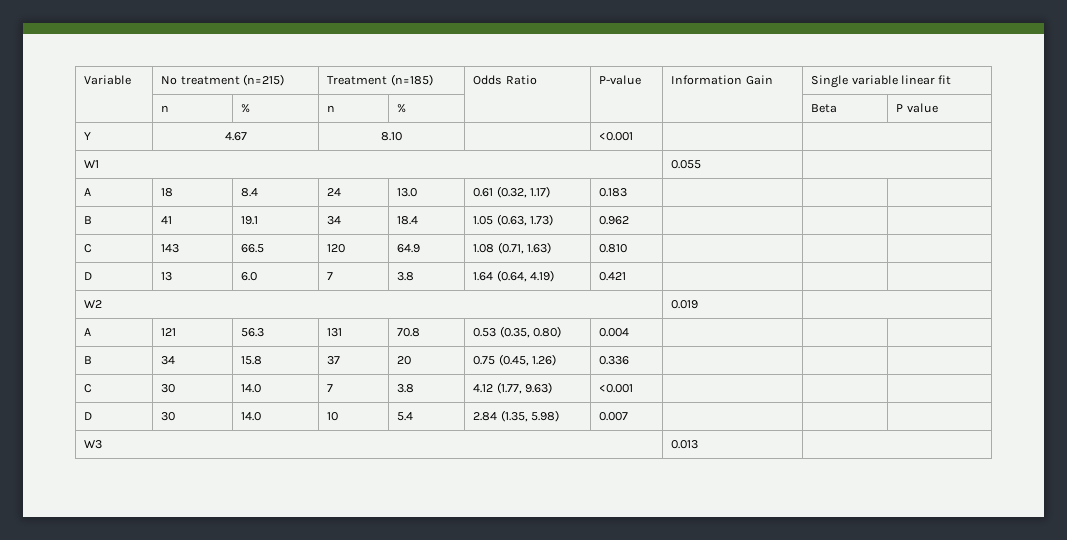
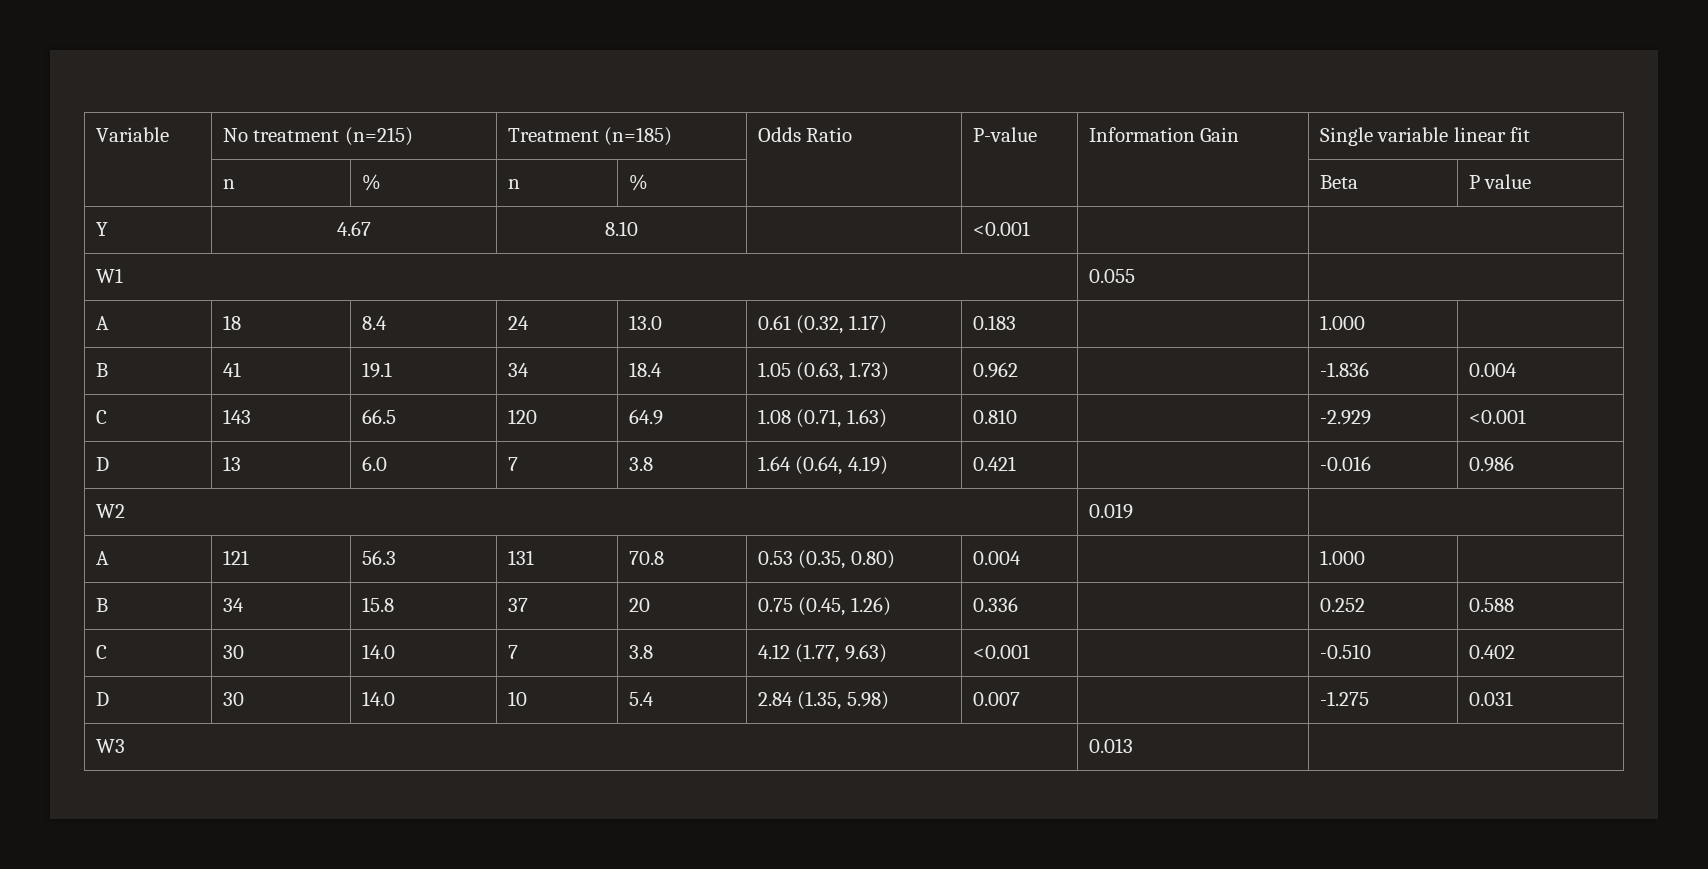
- A | 18 | 8.4 | 24 | 13.0 | 0.61 (0.32, 1.17) | 0.183 | | |
+ A | 18 | 8.4 | 24 | 13.0 | 0.61 (0.32, 1.17) | 0.183 | | 1.000 |
- B | 41 | 19.1 | 34 | 18.4 | 1.05 (0.63, 1.73) | 0.962 | | |
+ B | 41 | 19.1 | 34 | 18.4 | 1.05 (0.63, 1.73) | 0.962 | | -1.836 | 0.004
- C | 143 | 66.5 | 120 | 64.9 | 1.08 (0.71, 1.63) | 0.810 | | |
+ C | 143 | 66.5 | 120 | 64.9 | 1.08 (0.71, 1.63) | 0.810 | | -2.929 | <0.001
- D | 13 | 6.0 | 7 | 3.8 | 1.64 (0.64, 4.19) | 0.421 | | |
+ D | 13 | 6.0 | 7 | 3.8 | 1.64 (0.64, 4.19) | 0.421 | | -0.016 | 0.986
- A | 121 | 56.3 | 131 | 70.8 | 0.53 (0.35, 0.80) | 0.004 | | |
+ A | 121 | 56.3 | 131 | 70.8 | 0.53 (0.35, 0.80) | 0.004 | | 1.000 |
- B | 34 | 15.8 | 37 | 20 | 0.75 (0.45, 1.26) | 0.336 | | |
+ B | 34 | 15.8 | 37 | 20 | 0.75 (0.45, 1.26) | 0.336 | | 0.252 | 0.588
- C | 30 | 14.0 | 7 | 3.8 | 4.12 (1.77, 9.63) | <0.001 | | |
+ C | 30 | 14.0 | 7 | 3.8 | 4.12 (1.77, 9.63) | <0.001 | | -0.510 | 0.402
- D | 30 | 14.0 | 10 | 5.4 | 2.84 (1.35, 5.98) | 0.007 | | |
+ D | 30 | 14.0 | 10 | 5.4 | 2.84 (1.35, 5.98) | 0.007 | | -1.275 | 0.031

